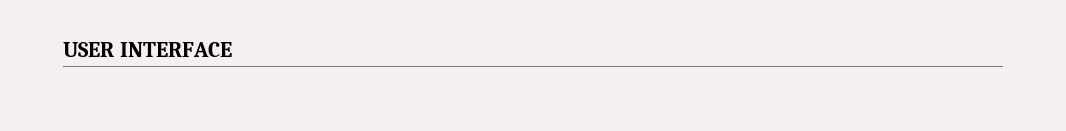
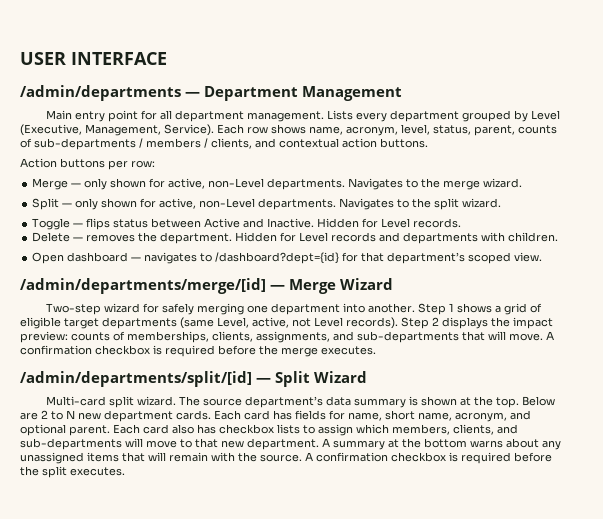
+ /admin/departments — Department Management
+ Main entry point for all department management. Lists every department grouped by Level (Executive, Management, Service). Each row shows name, acronym, level, status, parent, counts of sub-departments / members / clients, and contextual action buttons.
+ Action buttons per row:
+ Merge — only shown for active, non-Level departments. Navigates to the merge wizard.
+ Split — only shown for active, non-Level departments. Navigates to the split wizard.
+ Toggle — flips status between Active and Inactive. Hidden for Level records.
+ Delete — removes the department. Hidden for Level records and departments with children.
+ Open dashboard — navigates to /dashboard?dept={id} for that department’s scoped view.
+ /admin/departments/merge/[id] — Merge Wizard
+ Two-step wizard for safely merging one department into another. Step 1 shows a grid of eligible target departments (same Level, active, not Level records). Step 2 displays the impact preview: counts of memberships, clients, assignments, and sub-departments that will move. A confirmation checkbox is required before the merge executes.
+ /admin/departments/split/[id] — Split Wizard
+ Multi-card split wizard. The source department’s data summary is shown at the top. Below are 2 to N new department cards. Each card has fields for name, short name, acronym, and optional parent. Each card also has checkbox lists to assign which members, clients, and sub-departments will move to that new department. A summary at the bottom warns about any unassigned items that will remain with the source. A confirmation checkbox is required before the split executes.

